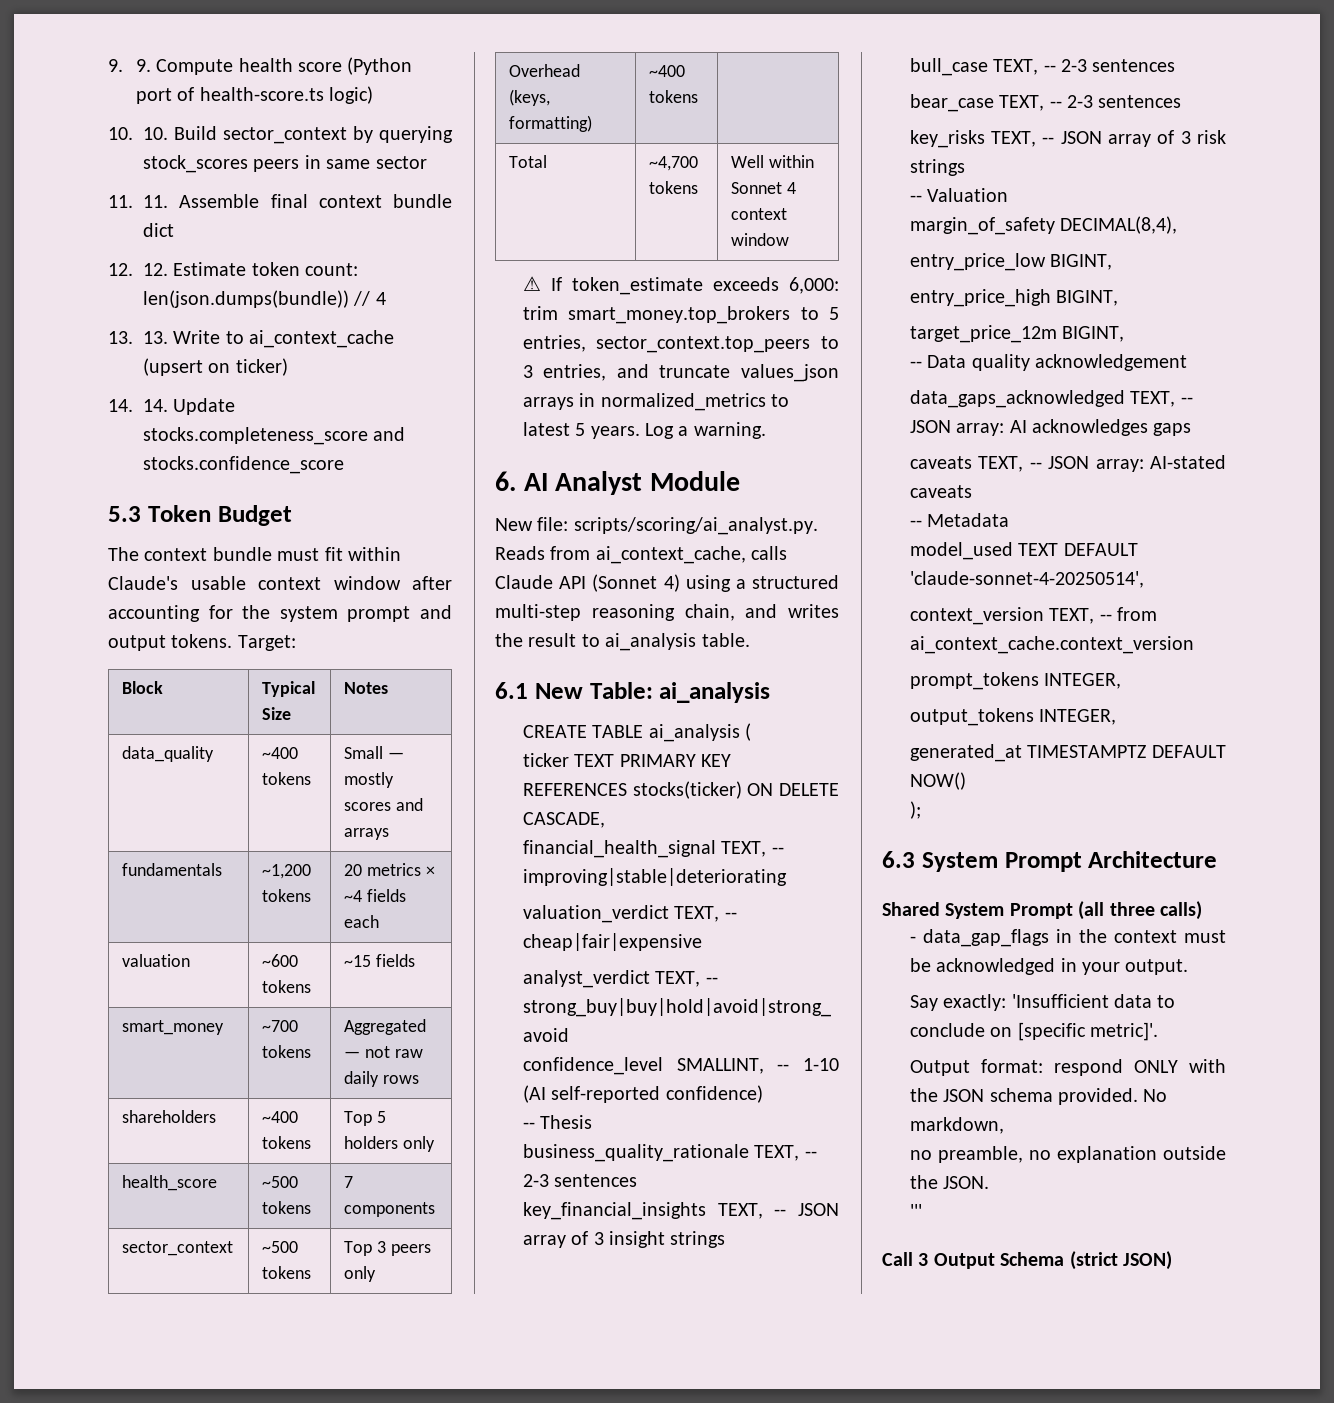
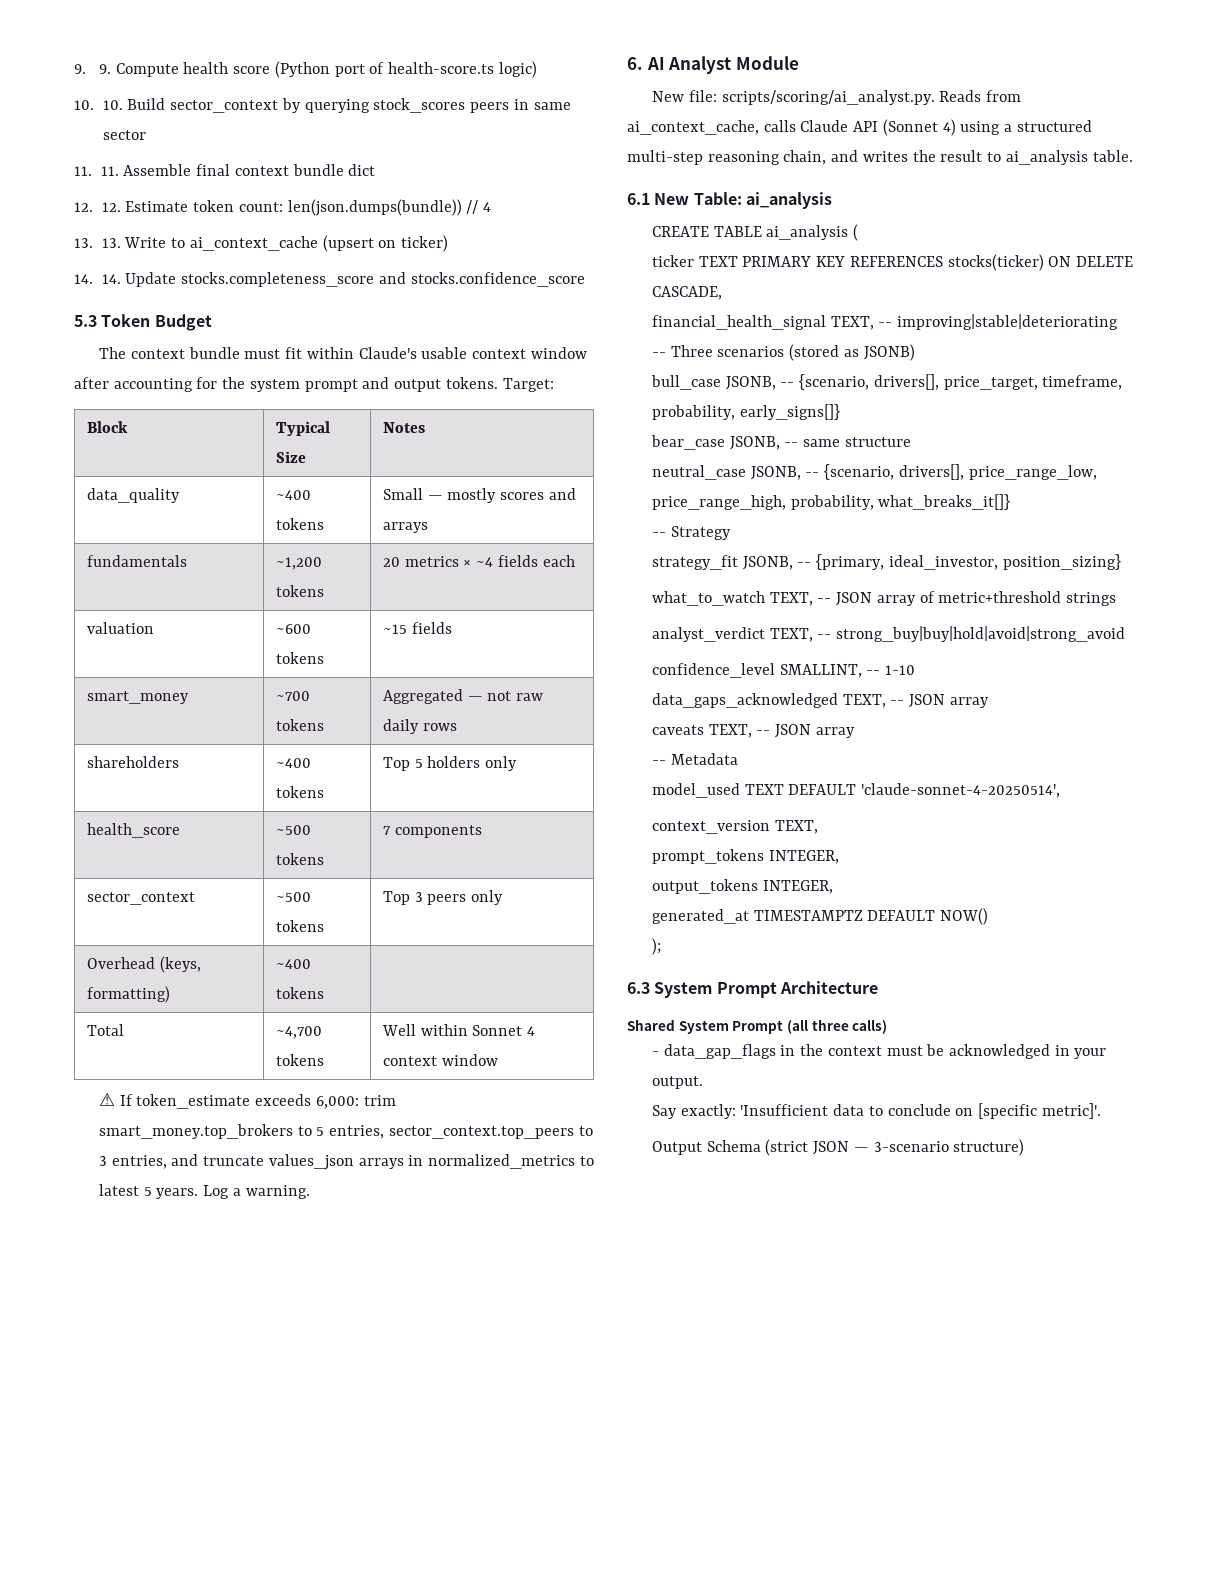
- valuation_verdict TEXT, -- cheap|fair|expensive
+ -- Three scenarios (stored as JSONB)
+ bull_case JSONB, -- {scenario, drivers[], price_target, timeframe, probability, early_signs[]}
+ bear_case JSONB, -- same structure
+ neutral_case JSONB, -- {scenario, drivers[], price_range_low, price_range_high, probability, what_breaks_it[]}
+ -- Strategy
+ strategy_fit JSONB, -- {primary, ideal_investor, position_sizing}
+ what_to_watch TEXT, -- JSON array of metric+threshold strings
- confidence_level SMALLINT, -- 1-10 (AI self-reported confidence)
- -- Thesis
- business_quality_rationale TEXT, -- 2-3 sentences
- key_financial_insights TEXT, -- JSON array of 3 insight strings
- bull_case TEXT, -- 2-3 sentences
- bear_case TEXT, -- 2-3 sentences
- key_risks TEXT, -- JSON array of 3 risk strings
- -- Valuation
- margin_of_safety DECIMAL(8,4),
- entry_price_low BIGINT,
- entry_price_high BIGINT,
- target_price_12m BIGINT,
- -- Data quality acknowledgement
+ confidence_level SMALLINT, -- 1-10
- data_gaps_acknowledged TEXT, -- JSON array: AI acknowledges gaps
+ data_gaps_acknowledged TEXT, -- JSON array
- caveats TEXT, -- JSON array: AI-stated caveats
+ caveats TEXT, -- JSON array
- context_version TEXT, -- from ai_context_cache.context_version
+ context_version TEXT,
- Output format: respond ONLY with the JSON schema provided. No markdown,
- no preamble, no explanation outside the JSON.
- '''
- Call 3 Output Schema (strict JSON)
+ Output Schema (strict JSON — 3-scenario structure)

